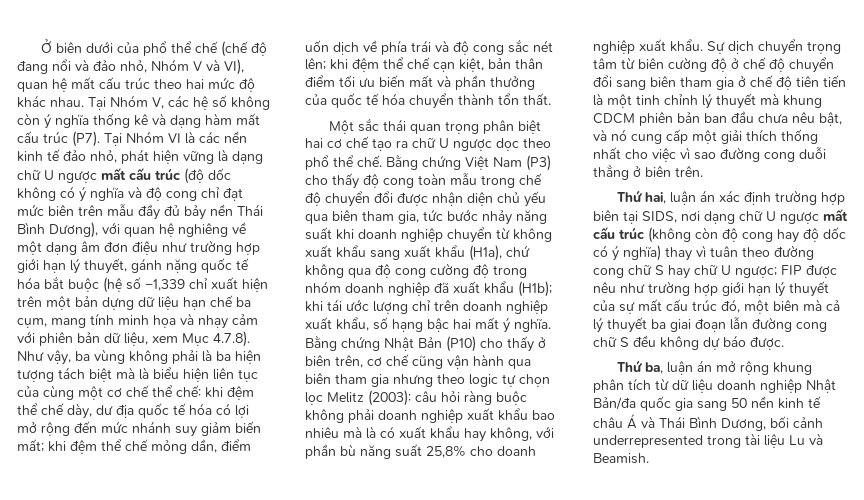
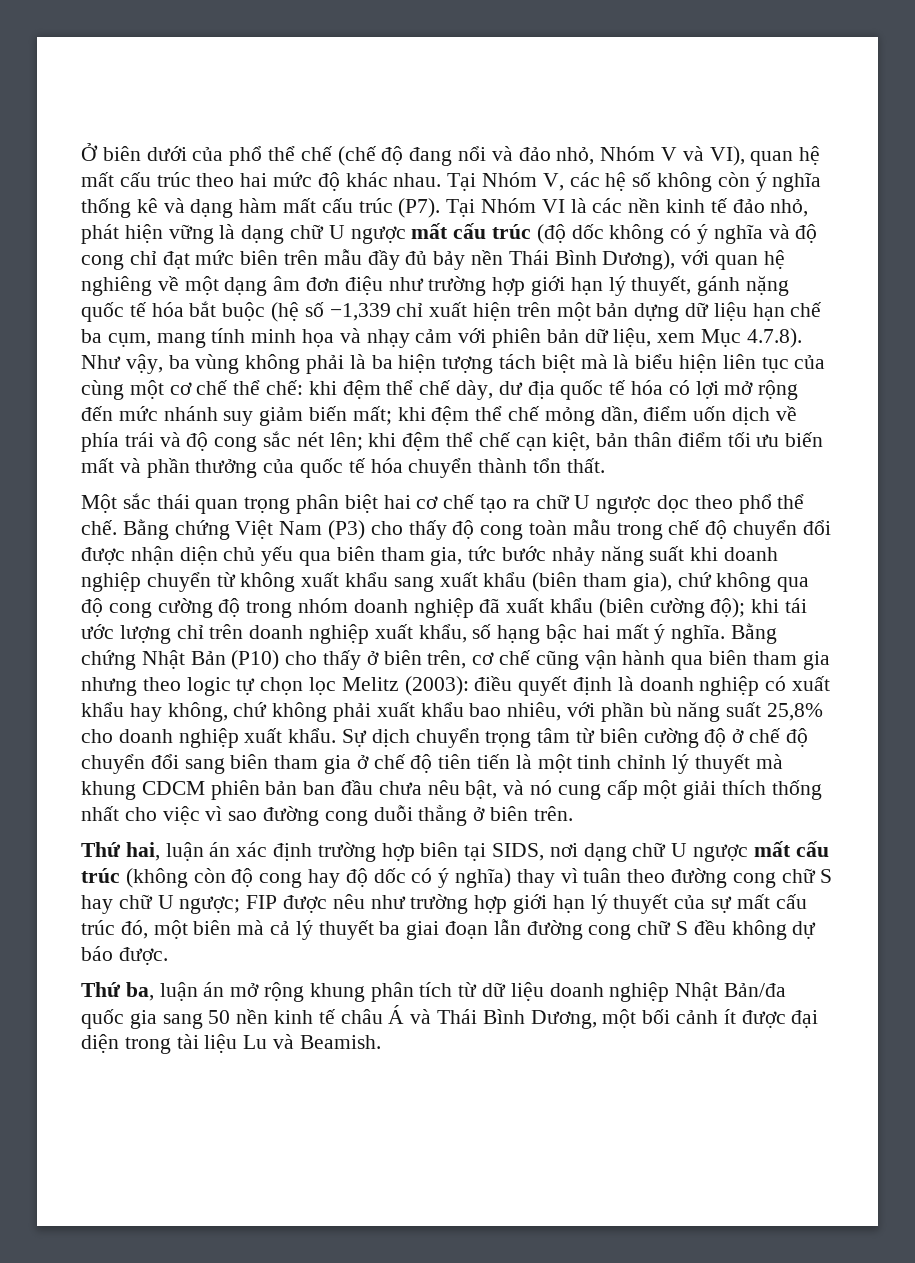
- Bằng chứng Việt Nam (P3) cho thấy độ cong toàn mẫu trong chế độ chuyển đổi được nhận diện chủ yếu qua biên tham gia, tức bước nhảy năng suất khi doanh nghiệp chuyển từ không xuất khẩu sang xuất khẩu (H1a), chứ không qua độ cong cường độ trong nhóm doanh nghiệp đã xuất khẩu (H1b);
+ Bằng chứng Việt Nam (P3) cho thấy độ cong toàn mẫu trong chế độ chuyển đổi được nhận diện chủ yếu qua biên tham gia, tức bước nhảy năng suất khi doanh nghiệp chuyển từ không xuất khẩu sang xuất khẩu (biên tham gia), chứ không qua độ cong cường độ trong nhóm doanh nghiệp đã xuất khẩu (biên cường độ);
- Bằng chứng Nhật Bản (P10) cho thấy ở biên trên, cơ chế cũng vận hành qua biên tham gia nhưng theo logic tự chọn lọc Melitz (2003): câu hỏi ràng buộc không phải doanh nghiệp xuất khẩu bao nhiêu mà là có xuất khẩu hay không, với phần bù năng suất 25,8% cho doanh nghiệp xuất khẩu.
+ Bằng chứng Nhật Bản (P10) cho thấy ở biên trên, cơ chế cũng vận hành qua biên tham gia nhưng theo logic tự chọn lọc Melitz (2003): điều quyết định là doanh nghiệp có xuất khẩu hay không, chứ không phải xuất khẩu bao nhiêu, với phần bù năng suất 25,8% cho doanh nghiệp xuất khẩu.
- Thứ ba, luận án mở rộng khung phân tích từ dữ liệu doanh nghiệp Nhật Bản/đa quốc gia sang 50 nền kinh tế châu Á và Thái Bình Dương, bối cảnh underrepresented trong tài liệu Lu và Beamish.
+ Thứ ba, luận án mở rộng khung phân tích từ dữ liệu doanh nghiệp Nhật Bản/đa quốc gia sang 50 nền kinh tế châu Á và Thái Bình Dương, một bối cảnh ít được đại diện trong tài liệu Lu và Beamish.

